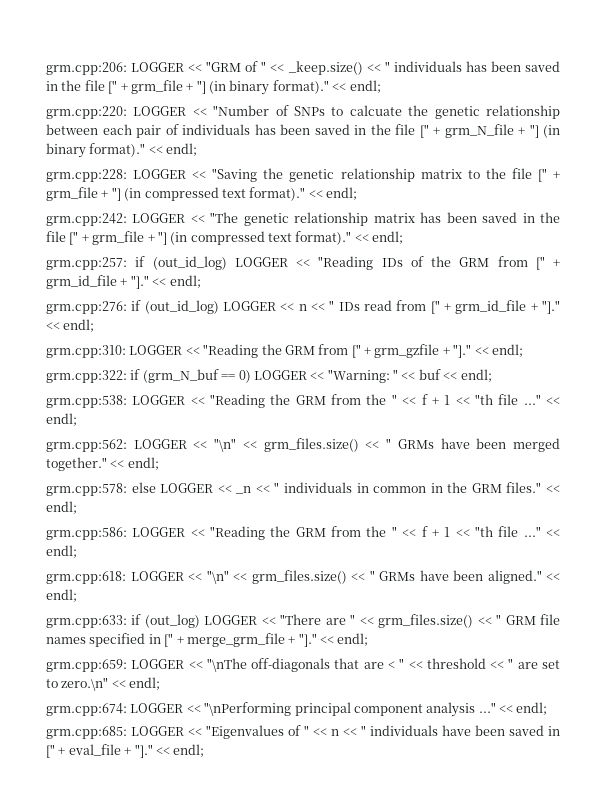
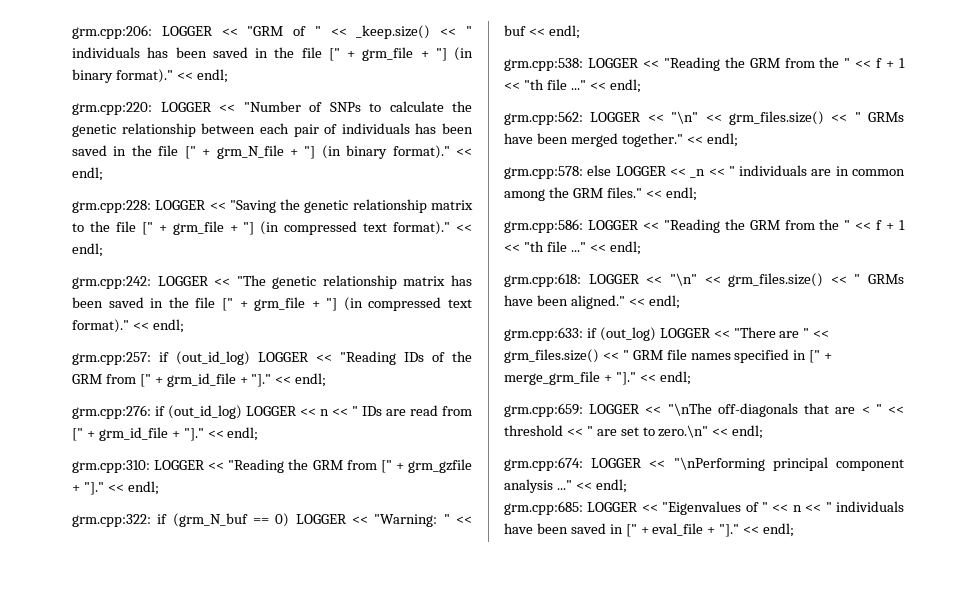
- grm.cpp:220: LOGGER << "Number of SNPs to calcuate the genetic relationship between each pair of individuals has been saved in the file [" + grm_N_file + "] (in binary format)."
+ grm.cpp:220: LOGGER << "Number of SNPs to calculate the genetic relationship between each pair of individuals has been saved in the file [" + grm_N_file + "] (in binary format)."
- grm.cpp:276: if (out_id_log) LOGGER << n << " IDs read from [" + grm_id_file + "]."
+ grm.cpp:276: if (out_id_log) LOGGER << n << " IDs are read from [" + grm_id_file + "]."
- grm.cpp:578: else LOGGER << _n << " individuals in common in the GRM files."
+ grm.cpp:578: else LOGGER << _n << " individuals are in common among the GRM files."

